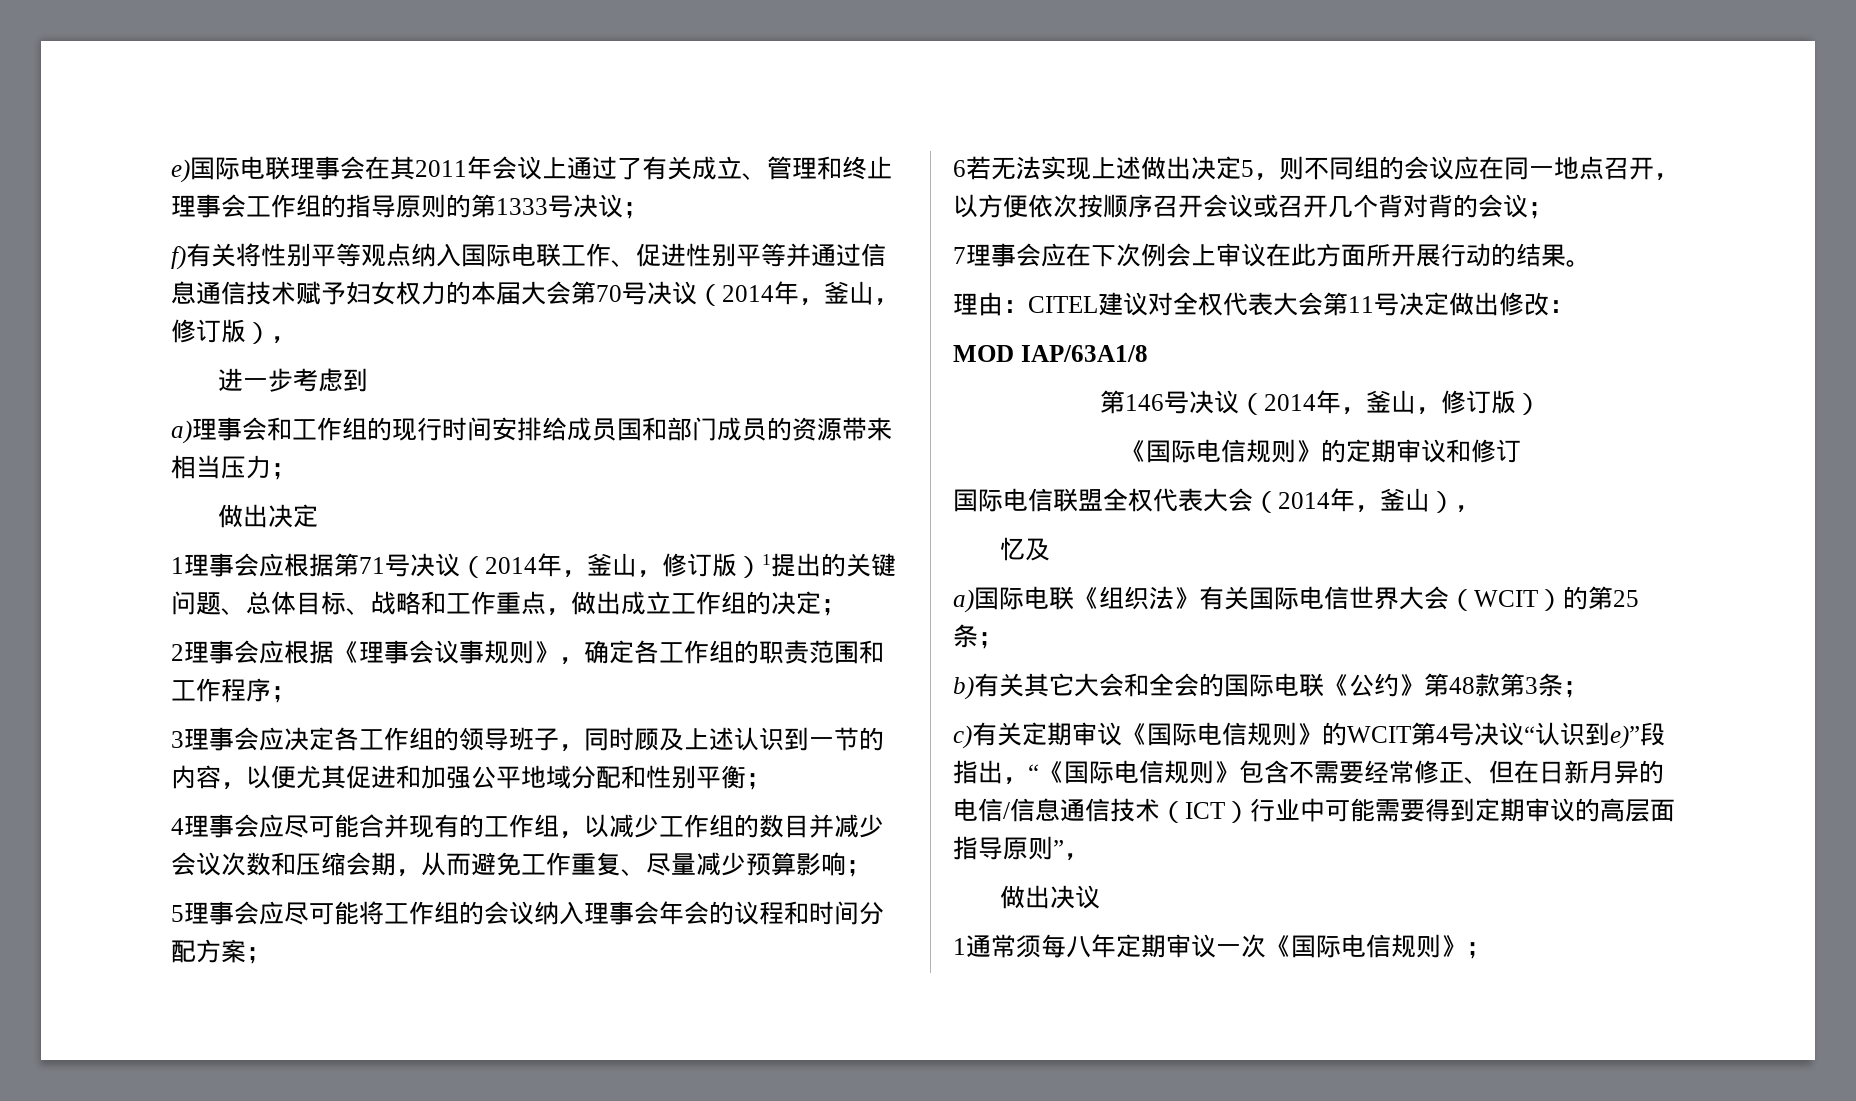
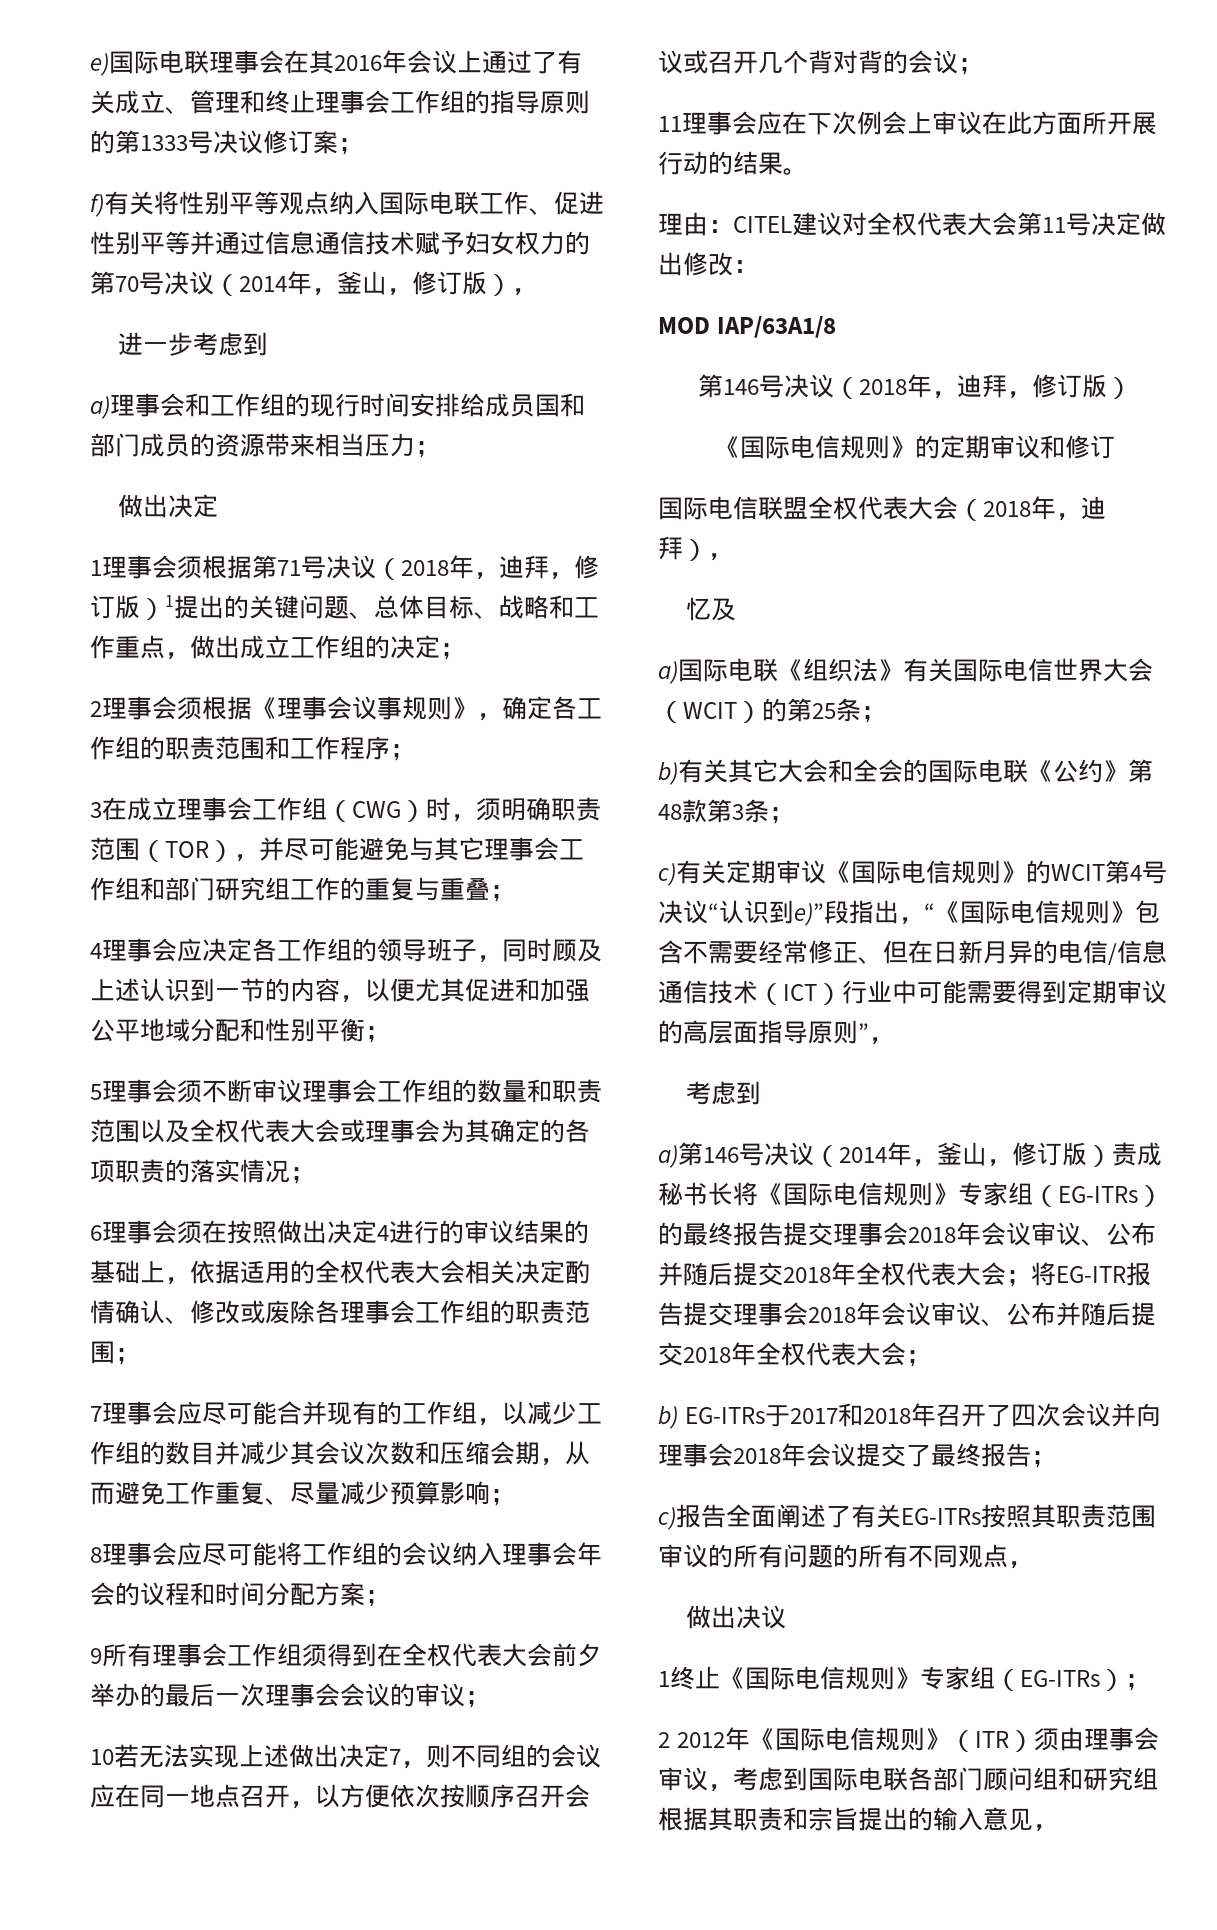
- e)国际电联理事会在其2011年会议上通过了有关成立、管理和终止理事会工作组的指导原则的第1333号决议；
+ e)国际电联理事会在其2016年会议上通过了有关成立、管理和终止理事会工作组的指导原则的第1333号决议修订案；
- f)有关将性别平等观点纳入国际电联工作、促进性别平等并通过信息通信技术赋予妇女权力的本届大会第70号决议（2014年，釜山，修订版），
+ f)有关将性别平等观点纳入国际电联工作、促进性别平等并通过信息通信技术赋予妇女权力的第70号决议（2014年，釜山，修订版），
- 1理事会应根据第71号决议（2014年，釜山，修订版）1提出的关键问题、总体目标、战略和工作重点，做出成立工作组的决定；
+ 1理事会须根据第71号决议（2018年，迪拜，修订版）1提出的关键问题、总体目标、战略和工作重点，做出成立工作组的决定；
- 2理事会应根据《理事会议事规则》，确定各工作组的职责范围和工作程序；
+ 2理事会须根据《理事会议事规则》，确定各工作组的职责范围和工作程序；
- 3理事会应决定各工作组的领导班子，同时顾及上述认识到一节的内容，以便尤其促进和加强公平地域分配和性别平衡；
+ 3在成立理事会工作组（CWG）时，须明确职责范围（TOR），并尽可能避免与其它理事会工作组和部门研究组工作的重复与重叠；
+ 4理事会应决定各工作组的领导班子，同时顾及上述认识到一节的内容，以便尤其促进和加强公平地域分配和性别平衡；
- 4理事会应尽可能合并现有的工作组，以减少工作组的数目并减少会议次数和压缩会期，从而避免工作重复、尽量减少预算影响；
+ 5理事会须不断审议理事会工作组的数量和职责范围以及全权代表大会或理事会为其确定的各项职责的落实情况；
+ 6理事会须在按照做出决定4进行的审议结果的基础上，依据适用的全权代表大会相关决定酌情确认、修改或废除各理事会工作组的职责范围；
+ 7理事会应尽可能合并现有的工作组，以减少工作组的数目并减少其会议次数和压缩会期，从而避免工作重复、尽量减少预算影响；
- 5理事会应尽可能将工作组的会议纳入理事会年会的议程和时间分配方案；
+ 8理事会应尽可能将工作组的会议纳入理事会年会的议程和时间分配方案；
- 6若无法实现上述做出决定5，则不同组的会议应在同一地点召开，以方便依次按顺序召开会议或召开几个背对背的会议；
+ 9所有理事会工作组须得到在全权代表大会前夕举办的最后一次理事会会议的审议；
+ 10若无法实现上述做出决定7，则不同组的会议应在同一地点召开，以方便依次按顺序召开会议或召开几个背对背的会议；
- 7理事会应在下次例会上审议在此方面所开展行动的结果。
+ 11理事会应在下次例会上审议在此方面所开展行动的结果。
- 第146号决议（2014年，釜山，修订版）
+ 第146号决议（2018年，迪拜，修订版）
- 国际电信联盟全权代表大会（2014年，釜山），
+ 国际电信联盟全权代表大会（2018年，迪拜），
  c)有关定期审议《国际电信规则》的WCIT第4号决议“认识到e)”段指出，“《国际电信规则》包含不需要经常修正、但在日新月异的电信/信息通信技术（ICT）行业中可能需要得到定期审议的高层面指导原则”，
+ 考虑到
+ a)第146号决议（2014年，釜山，修订版）责成秘书长将《国际电信规则》专家组（EG-ITRs）的最终报告提交理事会2018年会议审议、公布并随后提交2018年全权代表大会；将EG-ITR报告提交理事会2018年会议审议、公布并随后提交2018年全权代表大会；
+ b) EG-ITRs于2017和2018年召开了四次会议并向理事会2018年会议提交了最终报告；
+ c)报告全面阐述了有关EG-ITRs按照其职责范围审议的所有问题的所有不同观点，
  做出决议
- 1通常须每八年定期审议一次《国际电信规则》；
+ 1终止《国际电信规则》专家组（EG-ITRs）；
+ 2 2012年《国际电信规则》（ITR）须由理事会审议，考虑到国际电联各部门顾问组和研究组根据其职责和宗旨提出的输入意见，

